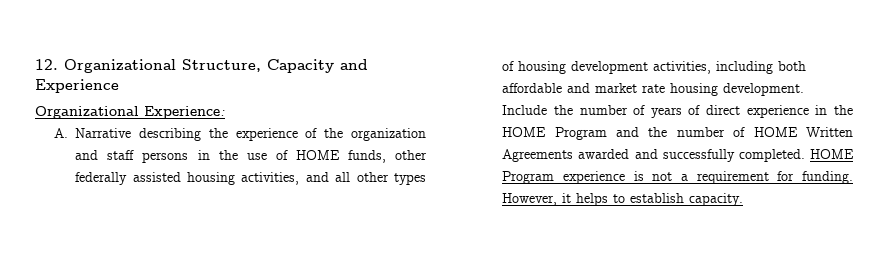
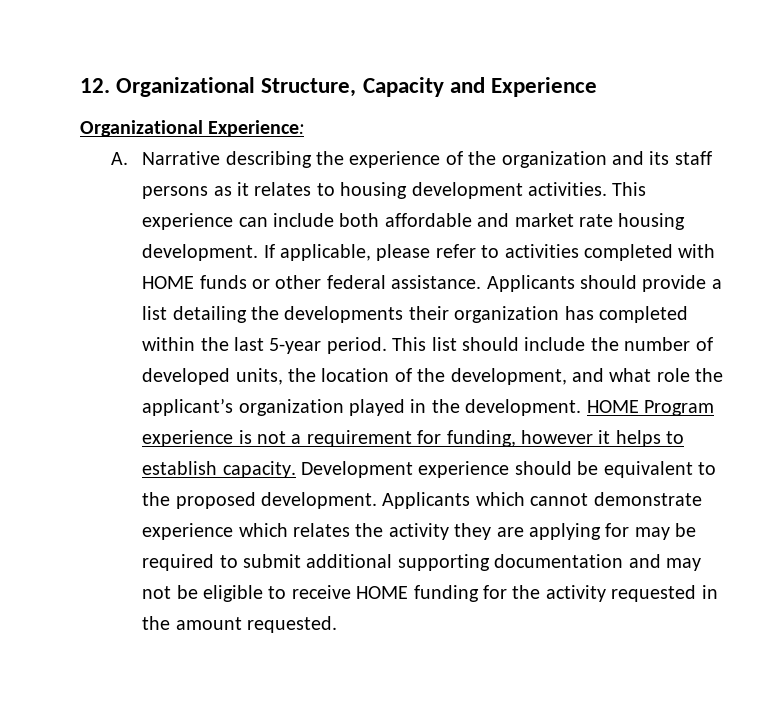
- A. Narrative describing the experience of the organization and staff persons in the use of HOME funds, other federally assisted housing activities, and all other types of housing development activities, including both affordable and market rate housing development.
+ A. Narrative describing the experience of the organization and its staff persons as it relates to housing development activities. This experience can include both affordable and market rate housing development.
- Include the number of years of direct experience in the HOME Program and the number of HOME Written Agreements awarded and successfully completed.
+ If applicable, please refer to activities completed with HOME funds or other federal assistance. Applicants should provide a list detailing the developments their organization has completed within the last 5-year period. This list should include the number of developed units, the location of the development, and what role the applicant’s organization played in the development.
- HOME Program experience is not a requirement for funding. However, it helps to establish capacity.
+ HOME Program experience is not a requirement for funding, however it helps to establish capacity.
+ Development experience should be equivalent to the proposed development. Applicants which cannot demonstrate experience which relates the activity they are applying for may be required to submit additional supporting documentation and may not be eligible to receive HOME funding for the activity requested in the amount requested.

